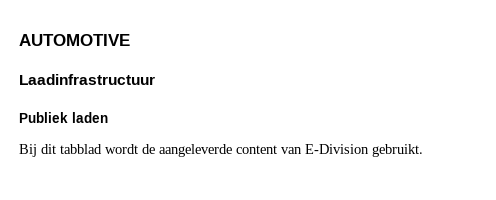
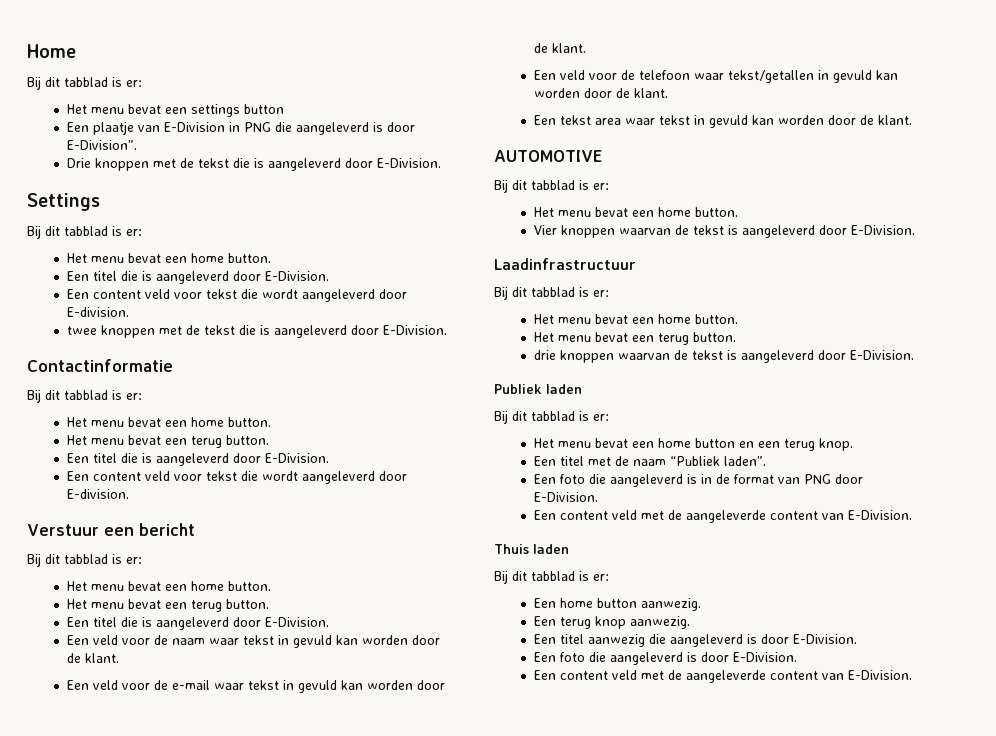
+ Home
+ Bij dit tabblad is er:
+ Het menu bevat een settings button
+ Een plaatje van E-Division in PNG die aangeleverd is door E-Division”.
+ Drie knoppen met de tekst die is aangeleverd door E-Division.
+ Settings
+ Bij dit tabblad is er:
+ Het menu bevat een home button.
+ Een titel die is aangeleverd door E-Division.
+ Een content veld voor tekst die wordt aangeleverd door E-division.
+ twee knoppen met de tekst die is aangeleverd door E-Division.
+ Contactinformatie
+ Bij dit tabblad is er:
+ Het menu bevat een home button.
+ Het menu bevat een terug button.
+ Een titel die is aangeleverd door E-Division.
+ Een content veld voor tekst die wordt aangeleverd door E-division.
+ Verstuur een bericht
+ Bij dit tabblad is er:
+ Het menu bevat een home button.
+ Het menu bevat een terug button.
+ Een titel die is aangeleverd door E-Division.
+ Een veld voor de naam waar tekst in gevuld kan worden door de klant.
+ Een veld voor de e-mail waar tekst in gevuld kan worden door de klant.
+ Een veld voor de telefoon waar tekst/getallen in gevuld kan worden door de klant.
+ Een tekst area waar tekst in gevuld kan worden door de klant.
  AUTOMOTIVE
+ Bij dit tabblad is er:
+ Het menu bevat een home button.
+ Vier knoppen waarvan de tekst is aangeleverd door E-Division.
  Laadinfrastructuur
+ Bij dit tabblad is er:
+ Het menu bevat een home button.
+ Het menu bevat een terug button.
+ drie knoppen waarvan de tekst is aangeleverd door E-Division.
  Publiek laden
- Bij dit tabblad wordt de aangeleverde content van E-Division gebruikt.
+ Bij dit tabblad is er:
+ Het menu bevat een home button en een terug knop.
+ Een titel met de naam “Publiek laden”.
+ Een foto die aangeleverd is in de format van PNG door E-Division.
+ Een content veld met de aangeleverde content van E-Division.
+ Thuis laden
+ Bij dit tabblad is er:
+ Een home button aanwezig.
+ Een terug knop aanwezig.
+ Een titel aanwezig die aangeleverd is door E-Division.
+ Een foto die aangeleverd is door E-Division.
+ Een content veld met de aangeleverde content van E-Division.

